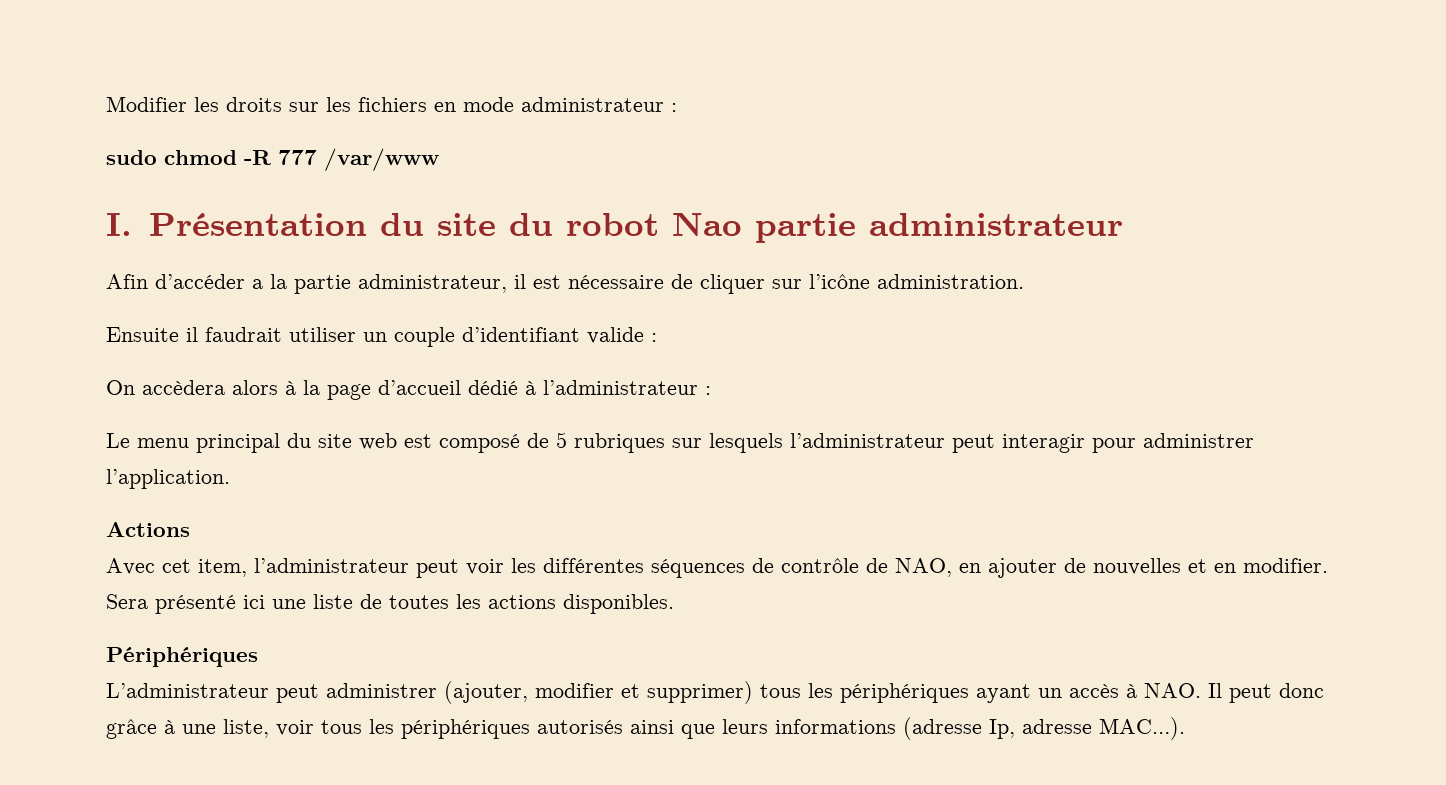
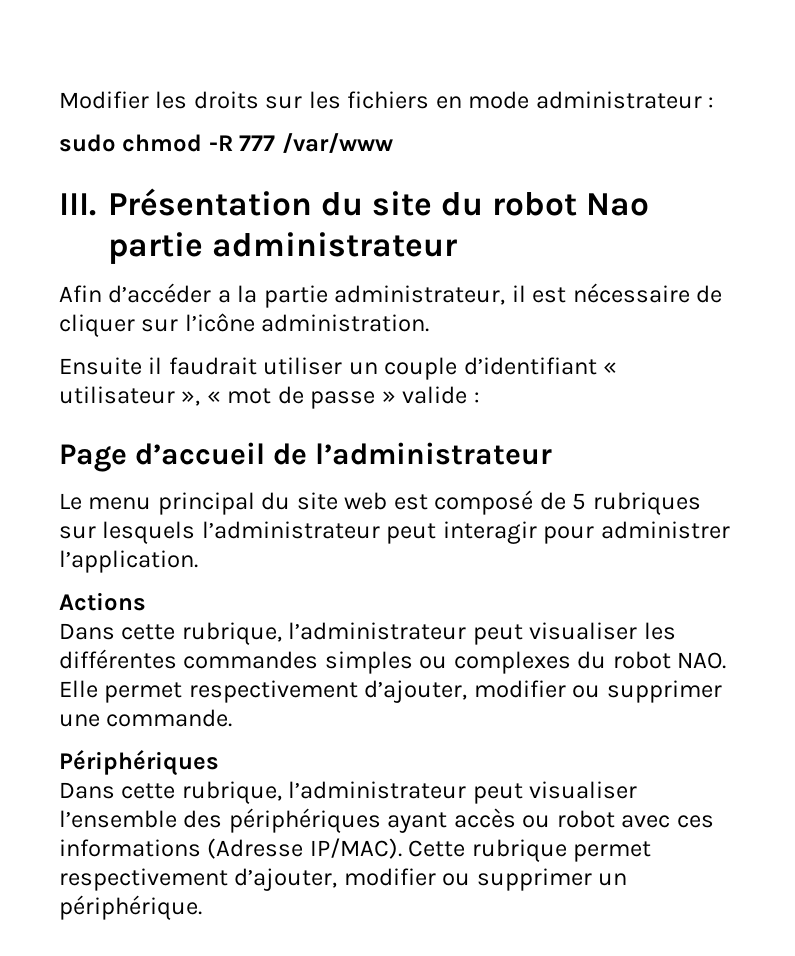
- I. Présentation du site du robot Nao partie administrateur
+ III. Présentation du site du robot Nao partie administrateur
- Ensuite il faudrait utiliser un couple d’identifiant valide :
- On accèdera alors à la page d’accueil dédié à l’administrateur :
+ Ensuite il faudrait utiliser un couple d’identifiant « utilisateur », « mot de passe » valide :
+ Page d’accueil de l’administrateur
- Avec cet item, l’administrateur peut voir les différentes séquences de contrôle de NAO, en ajouter de nouvelles et en modifier. Sera présenté ici une liste de toutes les actions disponibles.
+ Dans cette rubrique, l’administrateur peut visualiser les différentes commandes simples ou complexes du robot NAO. Elle permet respectivement d’ajouter, modifier ou supprimer une commande.
  Périphériques
- L’administrateur peut administrer (ajouter, modifier et supprimer) tous les périphériques ayant un accès à NAO. Il peut donc grâce à une liste, voir tous les périphériques autorisés ainsi que leurs informations (adresse Ip, adresse MAC…).
+ Dans cette rubrique, l’administrateur peut visualiser l’ensemble des périphériques ayant accès ou robot avec ces informations (Adresse IP/MAC). Cette rubrique permet respectivement d’ajouter, modifier ou supprimer un périphérique.

